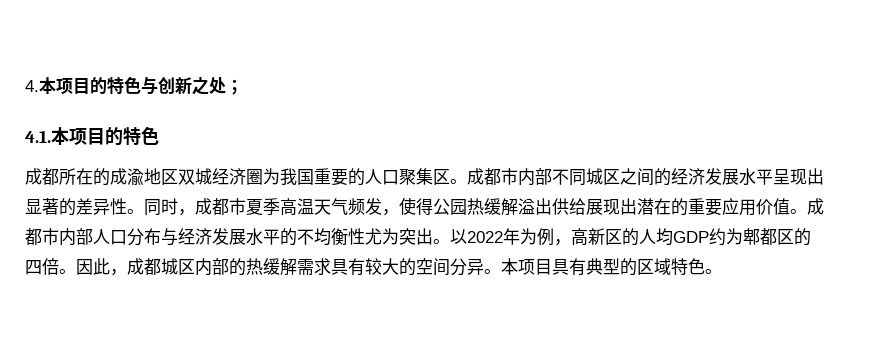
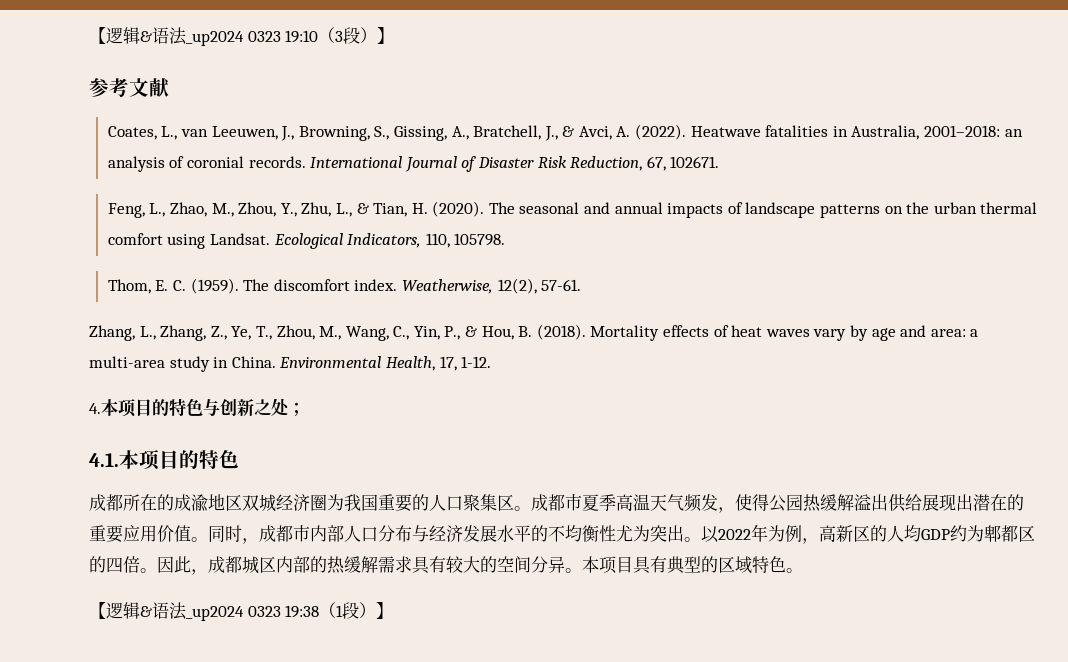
+ 【逻辑&语法_up2024 0323 19:10（3段）】
+ 参考文献
+ Coates, L., van Leeuwen, J., Browning, S., Gissing, A., Bratchell, J., & Avci, A. (2022). Heatwave fatalities in Australia, 2001–2018: an analysis of coronial records. International Journal of Disaster Risk Reduction, 67, 102671.
+ Feng, L., Zhao, M., Zhou, Y., Zhu, L., & Tian, H. (2020). The seasonal and annual impacts of landscape patterns on the urban thermal comfort using Landsat. Ecological Indicators, 110, 105798.
+ Thom, E. C. (1959). The discomfort index. Weatherwise, 12(2), 57-61.
+ Zhang, L., Zhang, Z., Ye, T., Zhou, M., Wang, C., Yin, P., & Hou, B. (2018). Mortality effects of heat waves vary by age and area: a multi-area study in China. Environmental Health, 17, 1-12.
- 成都市内部不同城区之间的经济发展水平呈现出显著的差异性。同时，成都市夏季高温天气频发，使得公园热缓解溢出供给展现出潜在的重要应用价值。
+ 成都市夏季高温天气频发，使得公园热缓解溢出供给展现出潜在的重要应用价值。
- 成都市内部人口分布与经济发展水平的不均衡性尤为突出。
+ 同时，成都市内部人口分布与经济发展水平的不均衡性尤为突出。
+ 【逻辑&语法_up2024 0323 19:38（1段）】

